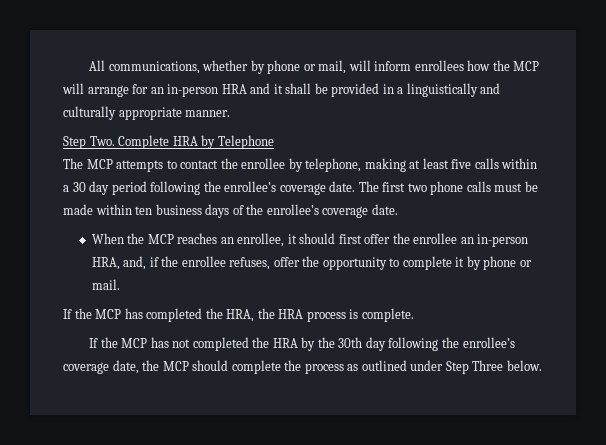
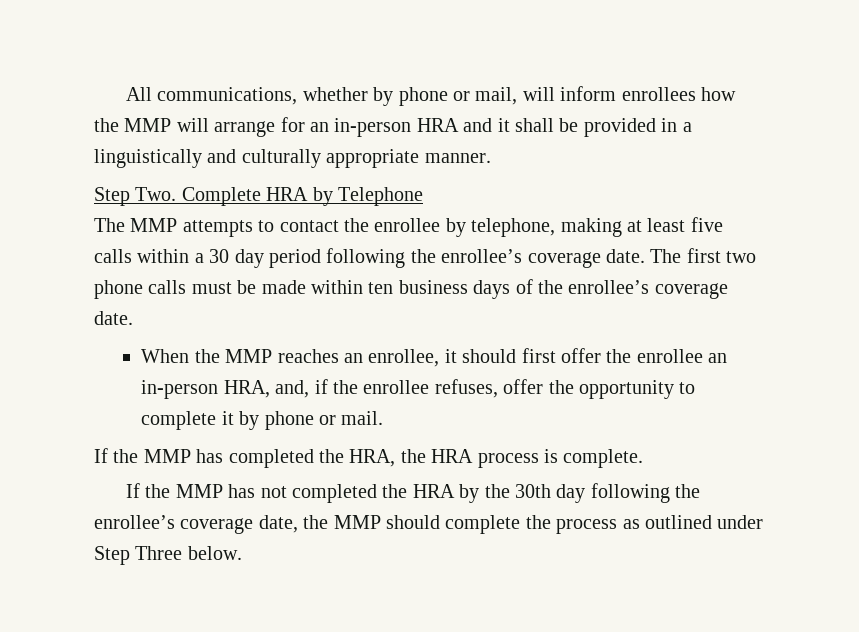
- All communications, whether by phone or mail, will inform enrollees how the MCP will arrange for an in-person HRA and it shall be provided in a linguistically and culturally appropriate manner.
+ All communications, whether by phone or mail, will inform enrollees how the MMP will arrange for an in-person HRA and it shall be provided in a linguistically and culturally appropriate manner.
- The MCP attempts to contact the enrollee by telephone, making at least five calls within a 30 day period following the enrollee’s coverage date.
+ The MMP attempts to contact the enrollee by telephone, making at least five calls within a 30 day period following the enrollee’s coverage date.
- When the MCP reaches an enrollee, it should first offer the enrollee an in-person HRA, and, if the enrollee refuses, offer the opportunity to complete it by phone or mail.
+ When the MMP reaches an enrollee, it should first offer the enrollee an in-person HRA, and, if the enrollee refuses, offer the opportunity to complete it by phone or mail.
- If the MCP has completed the HRA, the HRA process is complete.
+ If the MMP has completed the HRA, the HRA process is complete.
- If the MCP has not completed the HRA by the 30th day following the enrollee’s coverage date, the MCP should complete the process as outlined under Step Three below.
+ If the MMP has not completed the HRA by the 30th day following the enrollee’s coverage date, the MMP should complete the process as outlined under Step Three below.

